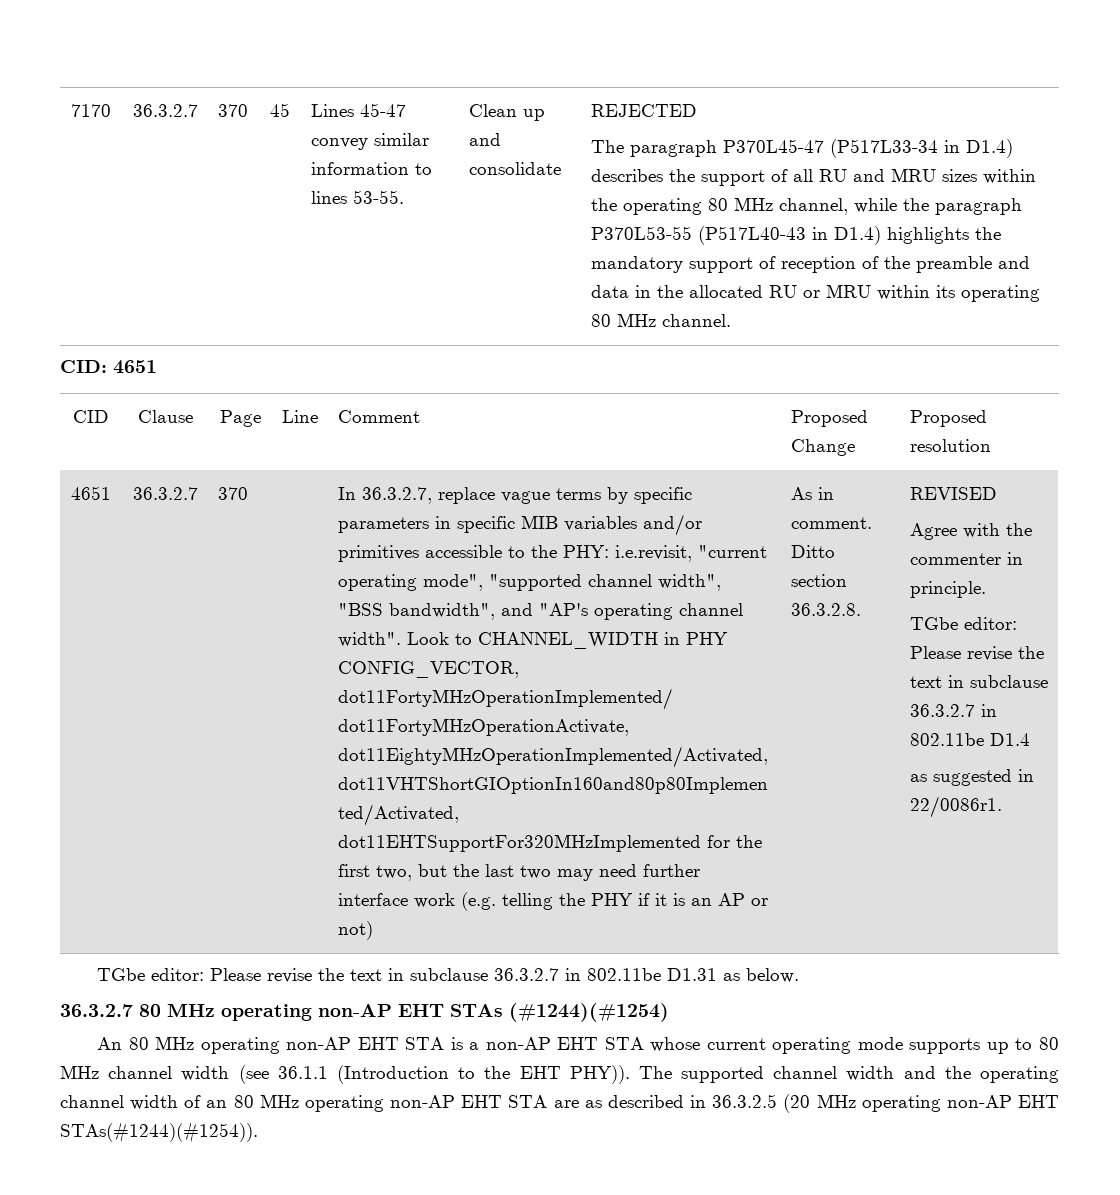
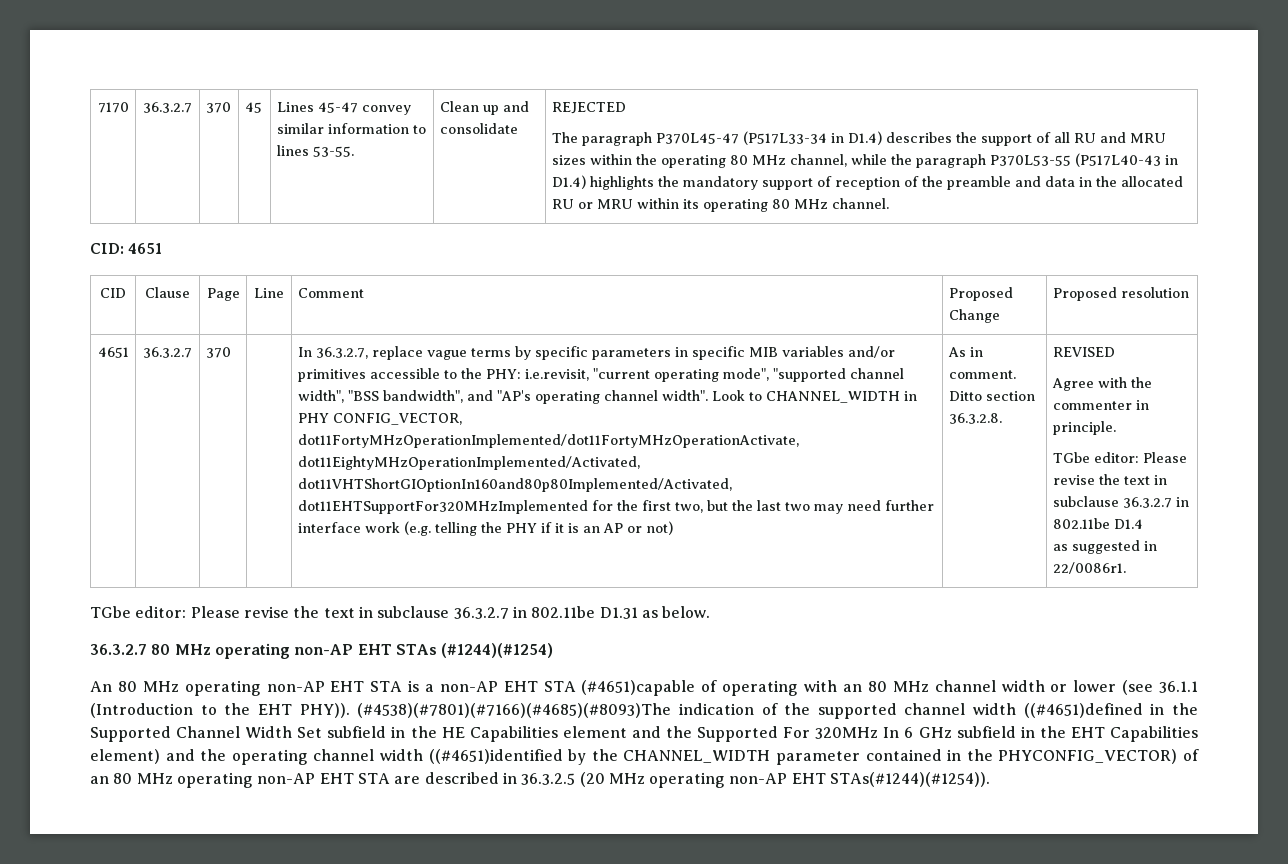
- An 80 MHz operating non-AP EHT STA is a non-AP EHT STA whose current operating mode supports up to 80 MHz channel width (see 36.1.1 (Introduction to the EHT PHY)).
+ An 80 MHz operating non-AP EHT STA is a non-AP EHT STA (#4651)capable of operating with an 80 MHz channel width or lower (see 36.1.1 (Introduction to the EHT PHY)).
- The supported channel width and the operating channel width of an 80 MHz operating non-AP EHT STA are as described in 36.3.2.5 (20 MHz operating non-AP EHT STAs(#1244)(#1254)).
+ (#4538)(#7801)(#7166)(#4685)(#8093)The indication of the supported channel width ((#4651)defined in the Supported Channel Width Set subfield in the HE Capabilities element and the Supported For 320MHz In 6 GHz subfield in the EHT Capabilities element) and the operating channel width ((#4651)identified by the CHANNEL_WIDTH parameter contained in the PHYCONFIG_VECTOR) of an 80 MHz operating non-AP EHT STA are described in 36.3.2.5 (20 MHz operating non-AP EHT STAs(#1244)(#1254)).

